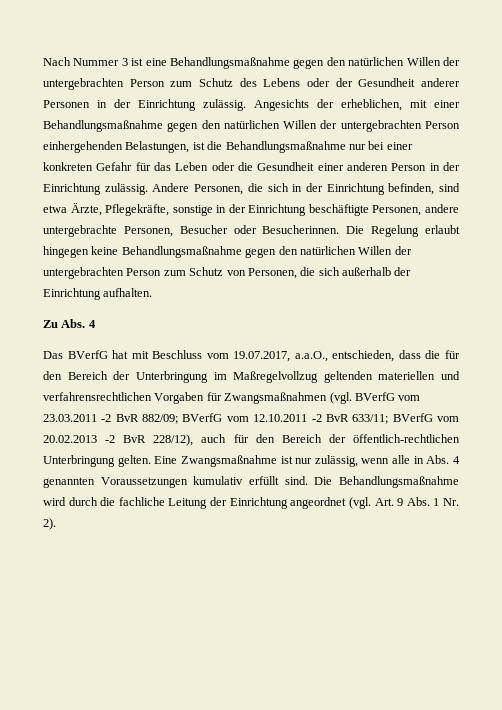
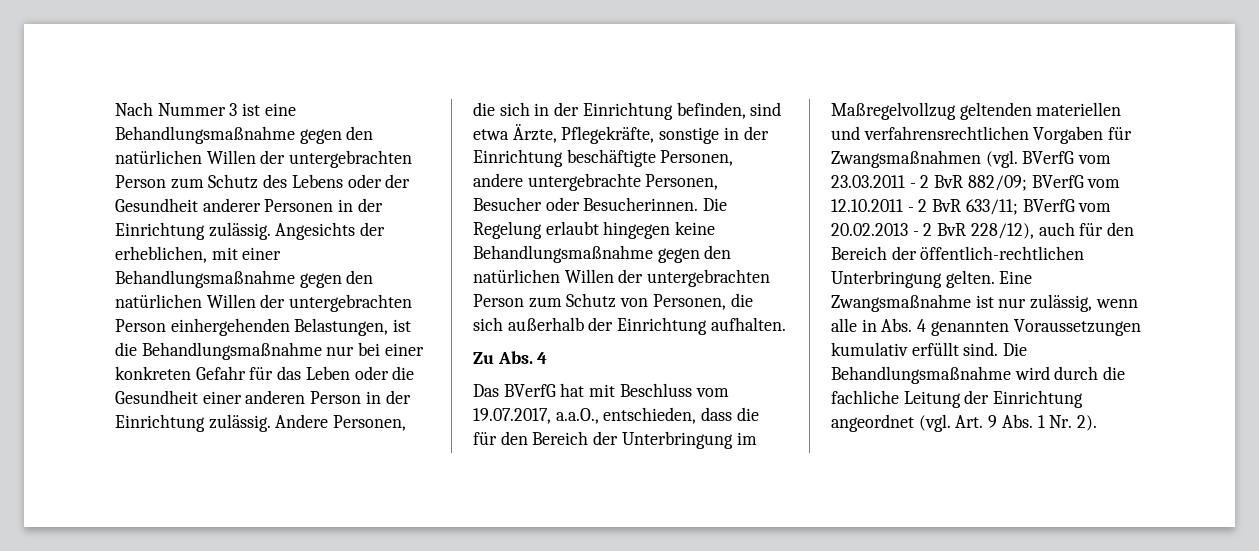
- Das BVerfG hat mit Beschluss vom 19.07.2017, a.a.O., entschieden, dass die für den Bereich der Unterbringung im Maßregelvollzug geltenden materiellen und verfahrensrechtlichen Vorgaben für Zwangsmaßnahmen (vgl. BVerfG vom 23.03.2011 -2 BvR 882/09; BVerfG vom 12.10.2011 -2 BvR 633/11; BVerfG vom 20.02.2013 -2 BvR 228/12), auch für den Bereich der öffentlich-rechtlichen Unterbringung gelten.
+ Das BVerfG hat mit Beschluss vom 19.07.2017, a.a.O., entschieden, dass die für den Bereich der Unterbringung im Maßregelvollzug geltenden materiellen und verfahrensrechtlichen Vorgaben für Zwangsmaßnahmen (vgl. BVerfG vom 23.03.2011 - 2 BvR 882/09; BVerfG vom 12.10.2011 - 2 BvR 633/11; BVerfG vom 20.02.2013 - 2 BvR 228/12), auch für den Bereich der öffentlich-rechtlichen Unterbringung gelten.

